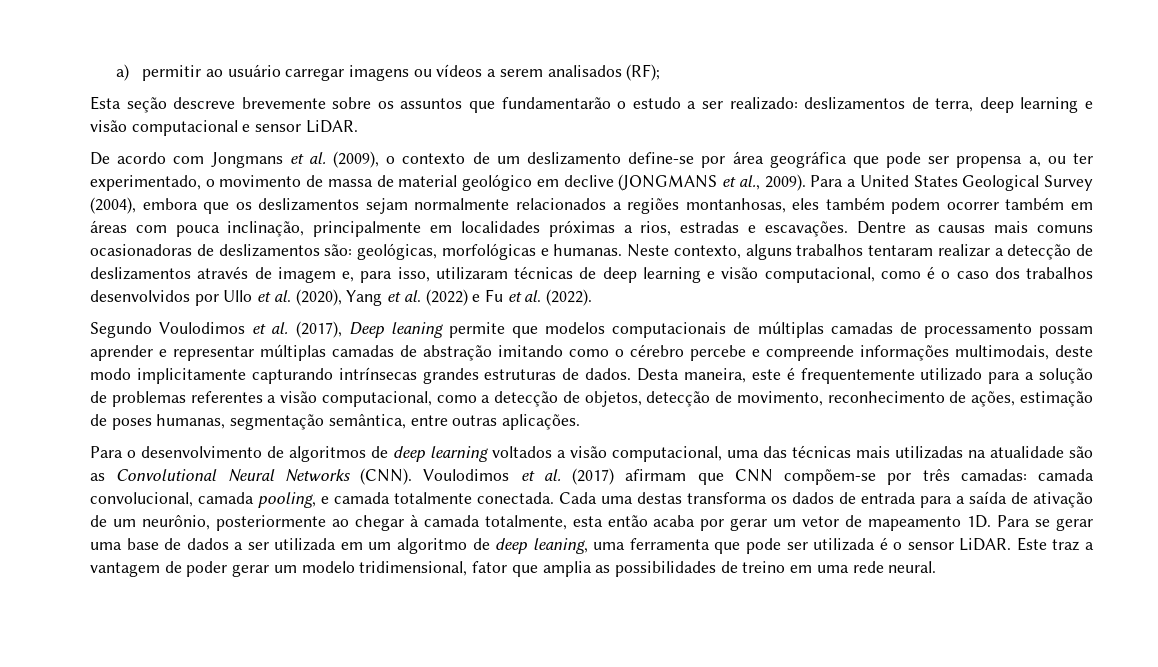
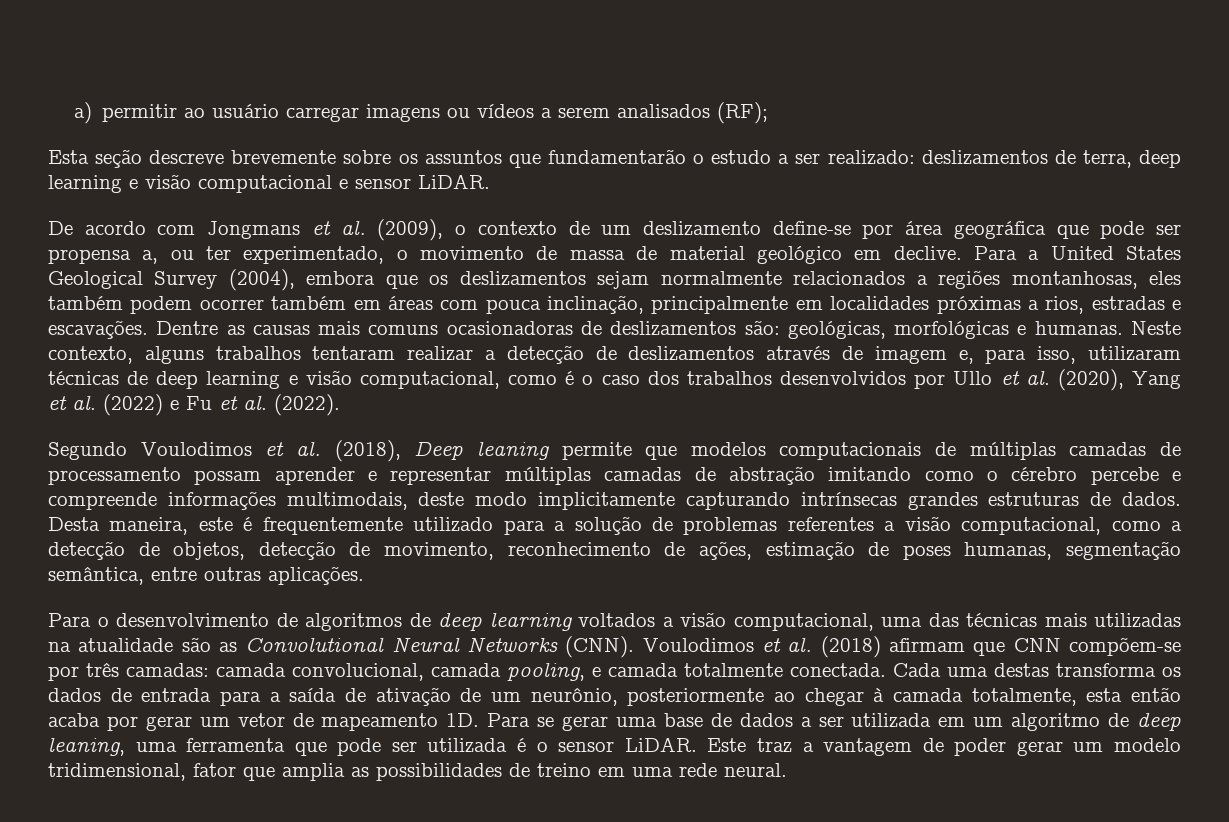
- De acordo com Jongmans et al. (2009), o contexto de um deslizamento define-se por área geográfica que pode ser propensa a, ou ter experimentado, o movimento de massa de material geológico em declive (JONGMANS et al., 2009).
+ De acordo com Jongmans et al. (2009), o contexto de um deslizamento define-se por área geográfica que pode ser propensa a, ou ter experimentado, o movimento de massa de material geológico em declive.
- Segundo Voulodimos et al. (2017), Deep leaning permite que modelos computacionais de múltiplas camadas de processamento possam aprender e representar múltiplas camadas de abstração imitando como o cérebro percebe e compreende informações multimodais, deste modo implicitamente capturando intrínsecas grandes estruturas de dados.
+ Segundo Voulodimos et al. (2018), Deep leaning permite que modelos computacionais de múltiplas camadas de processamento possam aprender e representar múltiplas camadas de abstração imitando como o cérebro percebe e compreende informações multimodais, deste modo implicitamente capturando intrínsecas grandes estruturas de dados.
- Voulodimos et al. (2017) afirmam que CNN compõem-se por três camadas: camada convolucional, camada pooling, e camada totalmente conectada.
+ Voulodimos et al. (2018) afirmam que CNN compõem-se por três camadas: camada convolucional, camada pooling, e camada totalmente conectada.

